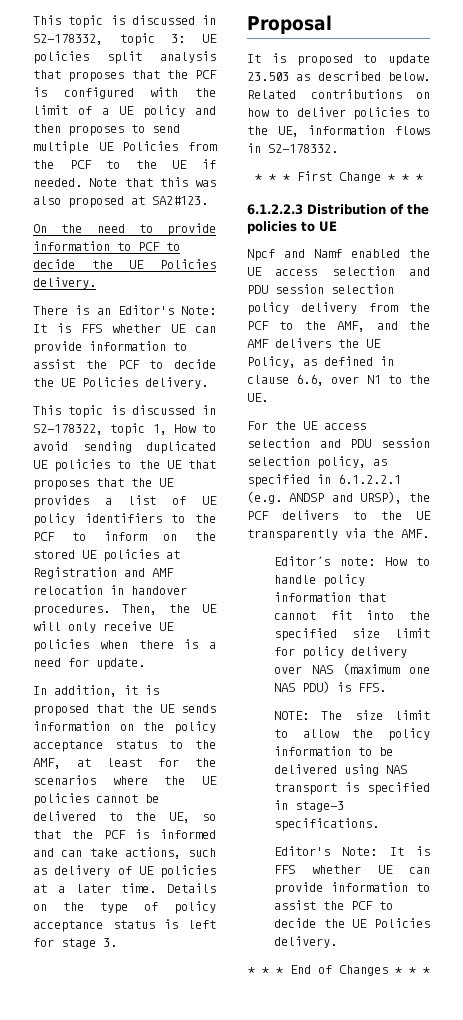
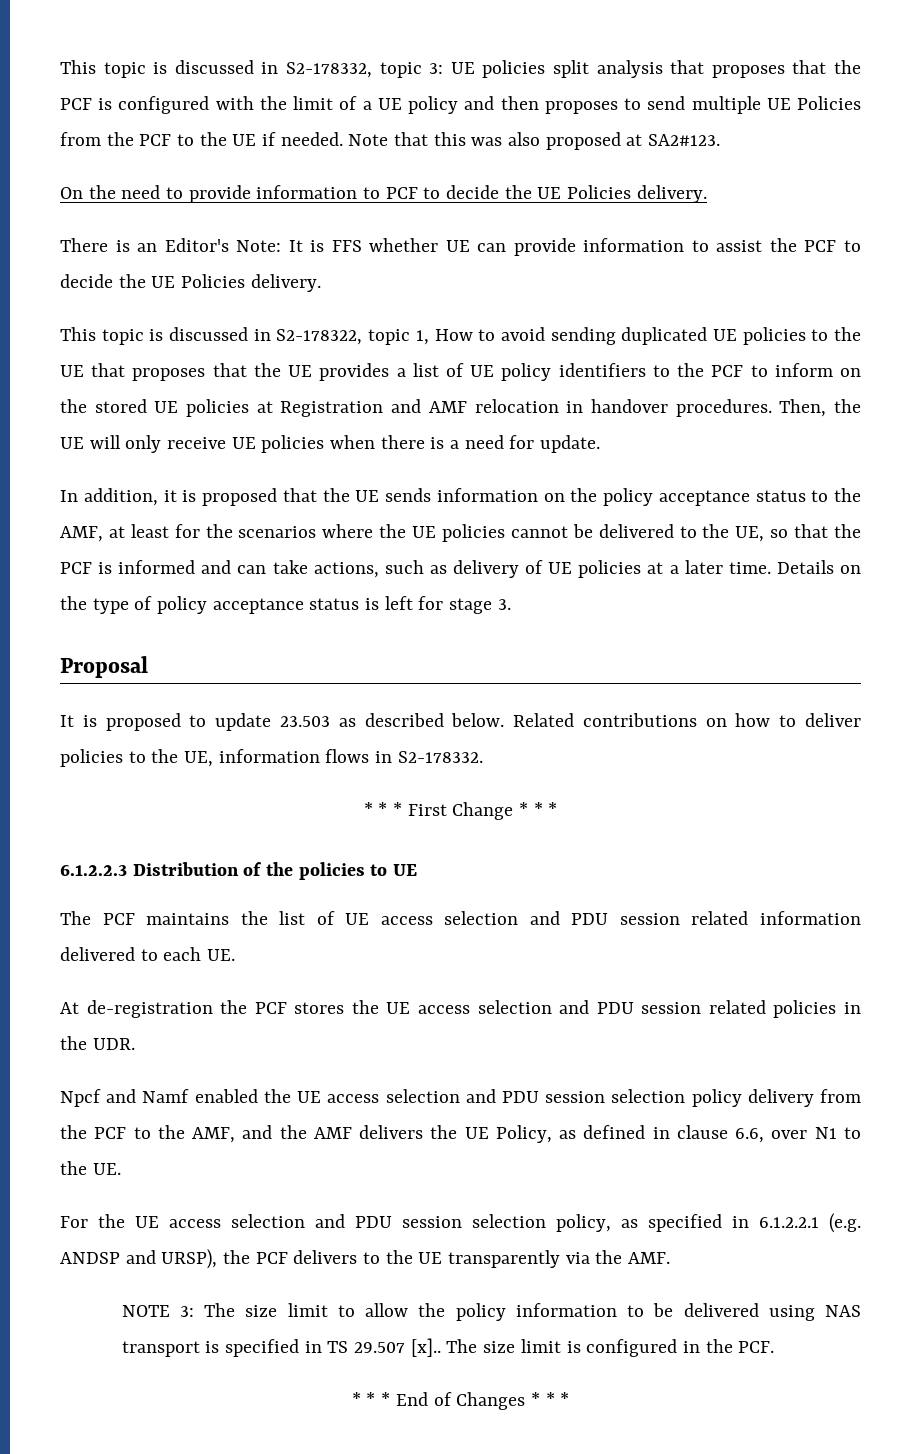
+ The PCF maintains the list of UE access selection and PDU session related information delivered to each UE.
+ At de-registration the PCF stores the UE access selection and PDU session related policies in the UDR.
- Editor´s note: How to handle policy information that cannot fit into the specified size limit for policy delivery over NAS (maximum one NAS PDU) is FFS.
- NOTE: The size limit to allow the policy information to be delivered using NAS transport is specified in stage-3 specifications.
- Editor's Note: It is FFS whether UE can provide information to assist the PCF to decide the UE Policies delivery.
+ NOTE 3: The size limit to allow the policy information to be delivered using NAS transport is specified in TS 29.507 [x].. The size limit is configured in the PCF.

